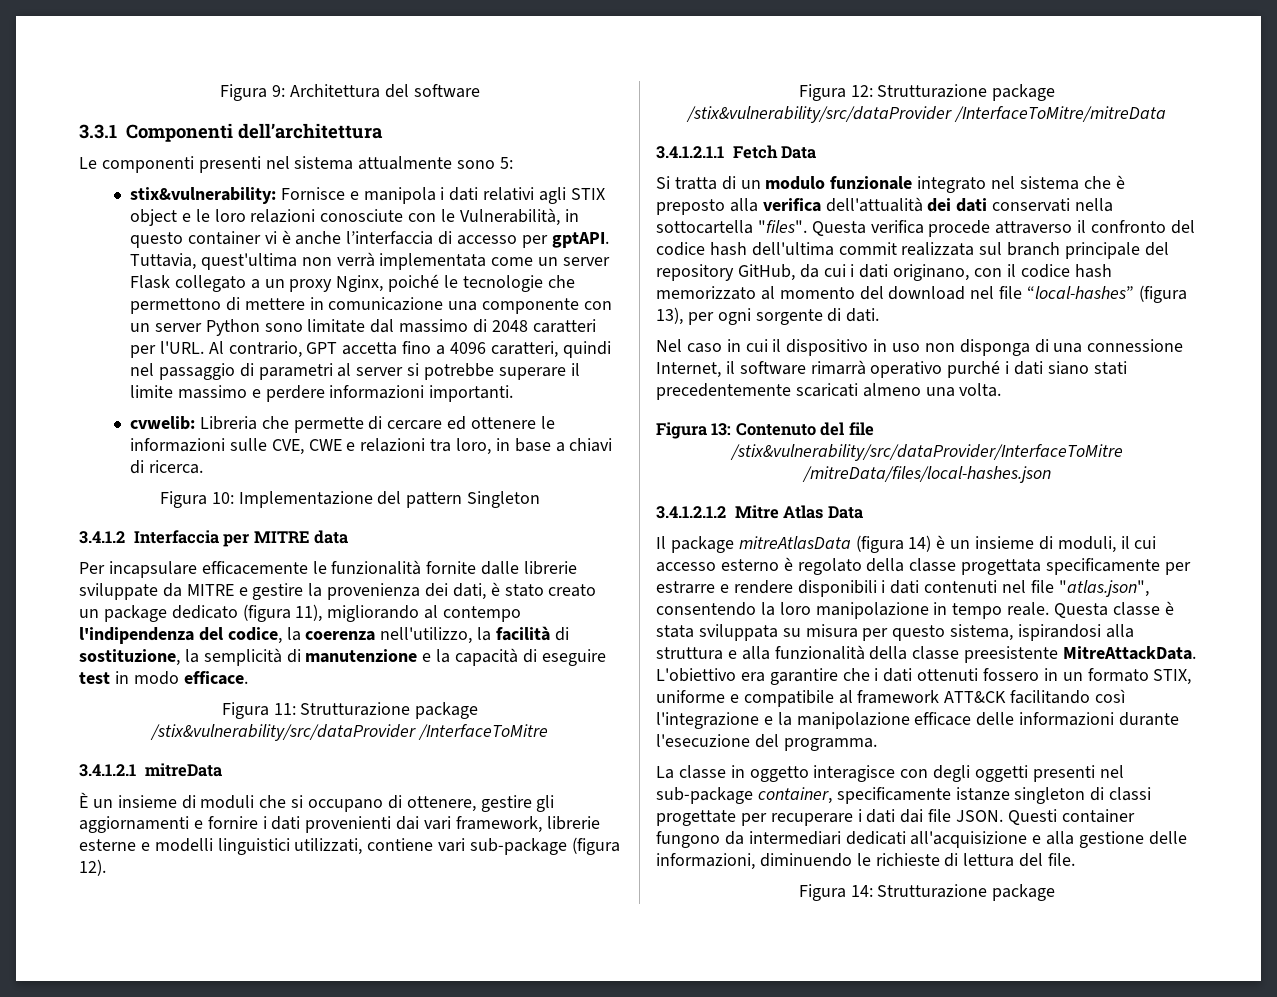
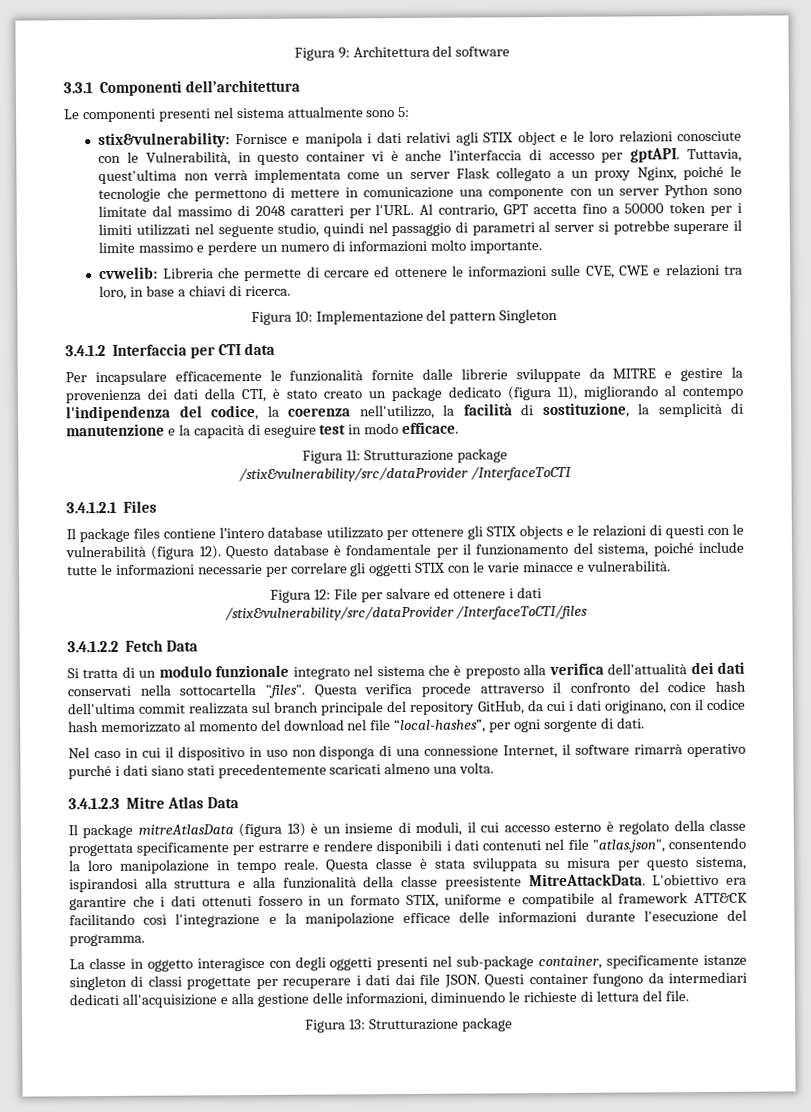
- Al contrario, GPT accetta fino a 4096 caratteri, quindi nel passaggio di parametri al server si potrebbe superare il limite massimo e perdere informazioni importanti.
+ Al contrario, GPT accetta fino a 50000 token per i limiti utilizzati nel seguente studio, quindi nel passaggio di parametri al server si potrebbe superare il limite massimo e perdere un numero di informazioni molto importante.
- 3.4.1.2 Interfaccia per MITRE data
+ 3.4.1.2 Interfaccia per CTI data
- Per incapsulare efficacemente le funzionalità fornite dalle librerie sviluppate da MITRE e gestire la provenienza dei dati, è stato creato un package dedicato (figura 11), migliorando al contempo l'indipendenza del codice, la coerenza nell'utilizzo, la facilità di sostituzione, la semplicità di manutenzione e la capacità di eseguire test in modo efficace.
+ Per incapsulare efficacemente le funzionalità fornite dalle librerie sviluppate da MITRE e gestire la provenienza dei dati della CTI, è stato creato un package dedicato (figura 11), migliorando al contempo l'indipendenza del codice, la coerenza nell'utilizzo, la facilità di sostituzione, la semplicità di manutenzione e la capacità di eseguire test in modo efficace.
- /stix&vulnerability/src/dataProvider /InterfaceToMitre
+ /stix&vulnerability/src/dataProvider /InterfaceToCTI
- 3.4.1.2.1 mitreData
- È un insieme di moduli che si occupano di ottenere, gestire gli aggiornamenti e fornire i dati provenienti dai vari framework, librerie esterne e modelli linguistici utilizzati, contiene vari sub-package (figura 12).
- Figura 12: Strutturazione package
- /stix&vulnerability/src/dataProvider /InterfaceToMitre/mitreData
- 3.4.1.2.1.1 Fetch Data
+ 3.4.1.2.1 Files
+ Il package files contiene l’intero database utilizzato per ottenere gli STIX objects e le relazioni di questi con le vulnerabilità (figura 12). Questo database è fondamentale per il funzionamento del sistema, poiché include tutte le informazioni necessarie per correlare gli oggetti STIX con le varie minacce e vulnerabilità.
+ Figura 12: File per salvare ed ottenere i dati
+ /stix&vulnerability/src/dataProvider /InterfaceToCTI/files
+ 3.4.1.2.2 Fetch Data
- Questa verifica procede attraverso il confronto del codice hash dell'ultima commit realizzata sul branch principale del repository GitHub, da cui i dati originano, con il codice hash memorizzato al momento del download nel file “local-hashes” (figura 13), per ogni sorgente di dati.
+ Questa verifica procede attraverso il confronto del codice hash dell'ultima commit realizzata sul branch principale del repository GitHub, da cui i dati originano, con il codice hash memorizzato al momento del download nel file “local-hashes”, per ogni sorgente di dati.
- Figura 13: Contenuto del file
- /stix&vulnerability/src/dataProvider/InterfaceToMitre /mitreData/files/local-hashes.json
- 3.4.1.2.1.2 Mitre Atlas Data
+ 3.4.1.2.3 Mitre Atlas Data
- Il package mitreAtlasData (figura 14) è un insieme di moduli, il cui accesso esterno è regolato della classe progettata specificamente per estrarre e rendere disponibili i dati contenuti nel file "atlas.json", consentendo la loro manipolazione in tempo reale.
+ Il package mitreAtlasData (figura 13) è un insieme di moduli, il cui accesso esterno è regolato della classe progettata specificamente per estrarre e rendere disponibili i dati contenuti nel file "atlas.json", consentendo la loro manipolazione in tempo reale.
- Figura 14: Strutturazione package
+ Figura 13: Strutturazione package

